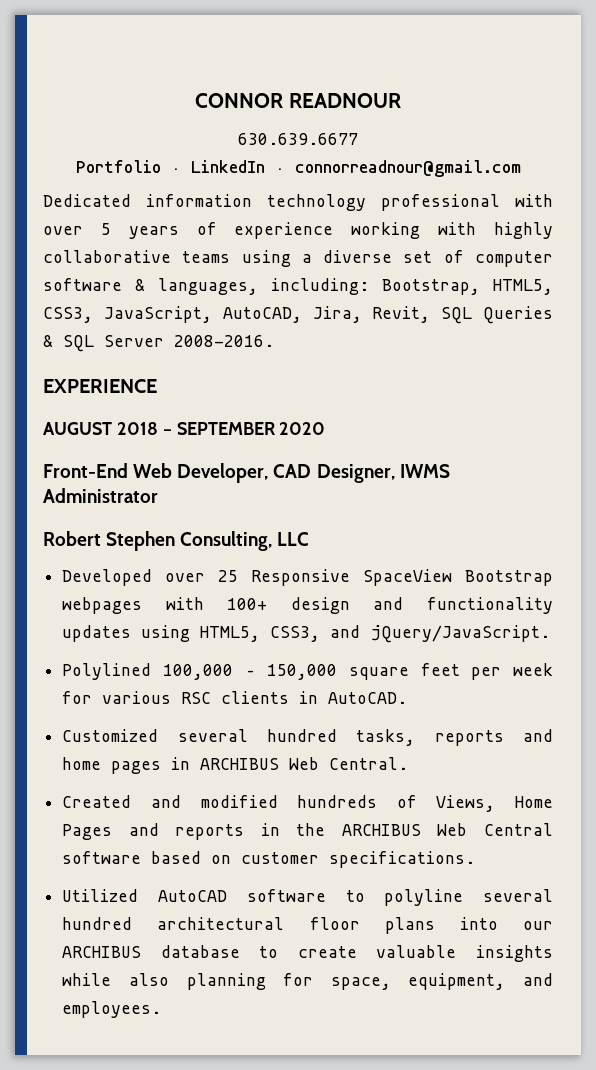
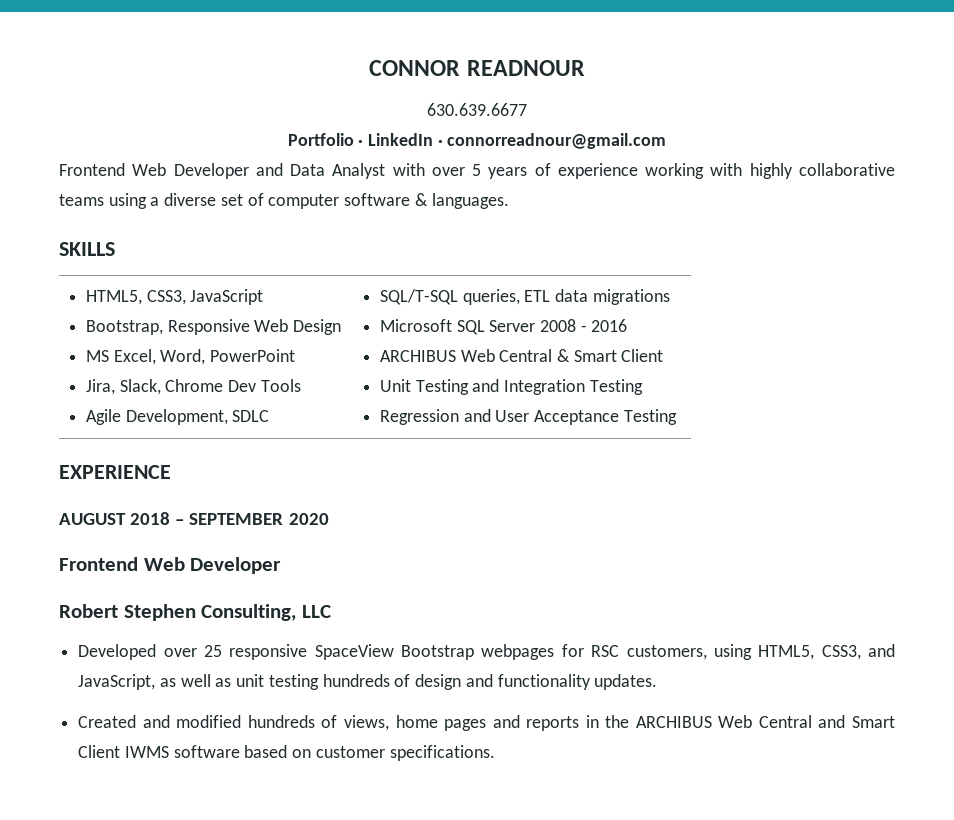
- Dedicated information technology professional with over 5 years of experience working with highly collaborative teams using a diverse set of computer software & languages, including: Bootstrap, HTML5, CSS3, JavaScript, AutoCAD, Jira, Revit, SQL Queries & SQL Server 2008-2016.
+ Frontend Web Developer and Data Analyst with over 5 years of experience working with highly collaborative teams using a diverse set of computer software & languages.
+ SKILLS
+ HTML5, CSS3, JavaScript
+ Bootstrap, Responsive Web Design
+ MS Excel, Word, PowerPoint
+ Jira, Slack, Chrome Dev Tools
+ Agile Development, SDLC | SQL/T-SQL queries, ETL data migrations
+ Microsoft SQL Server 2008 - 2016
+ ARCHIBUS Web Central & Smart Client
+ Unit Testing and Integration Testing
+ Regression and User Acceptance Testing
  AUGUST 2018 – SEPTEMBER 2020
- Front-End Web Developer, CAD Designer, IWMS Administrator
+ Frontend Web Developer
- Developed over 25 Responsive SpaceView Bootstrap webpages with 100+ design and functionality updates using HTML5, CSS3, and jQuery/JavaScript.
- Polylined 100,000 – 150,000 square feet per week for various RSC clients in AutoCAD.
- Customized several hundred tasks, reports and home pages in ARCHIBUS Web Central.
+ Developed over 25 responsive SpaceView Bootstrap webpages for RSC customers, using HTML5, CSS3, and JavaScript, as well as unit testing hundreds of design and functionality updates.
- Created and modified hundreds of Views, Home Pages and reports in the ARCHIBUS Web Central software based on customer specifications.
+ Created and modified hundreds of views, home pages and reports in the ARCHIBUS Web Central and Smart Client IWMS software based on customer specifications.
- Utilized AutoCAD software to polyline several hundred architectural floor plans into our ARCHIBUS database to create valuable insights while also planning for space, equipment, and employees.

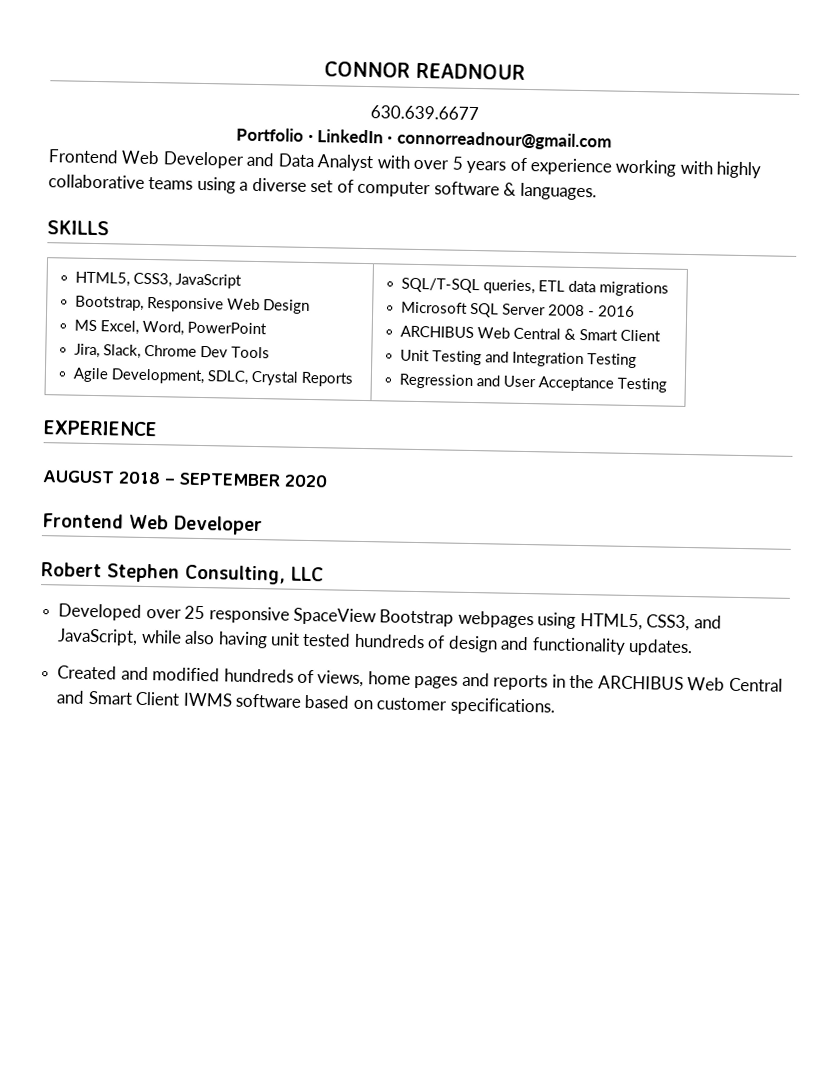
- Agile Development, SDLC
+ Agile Development, SDLC, Crystal Reports
- Developed over 25 responsive SpaceView Bootstrap webpages for RSC customers, using HTML5, CSS3, and JavaScript, as well as unit testing hundreds of design and functionality updates.
+ Developed over 25 responsive SpaceView Bootstrap webpages using HTML5, CSS3, and JavaScript, while also having unit tested hundreds of design and functionality updates.

